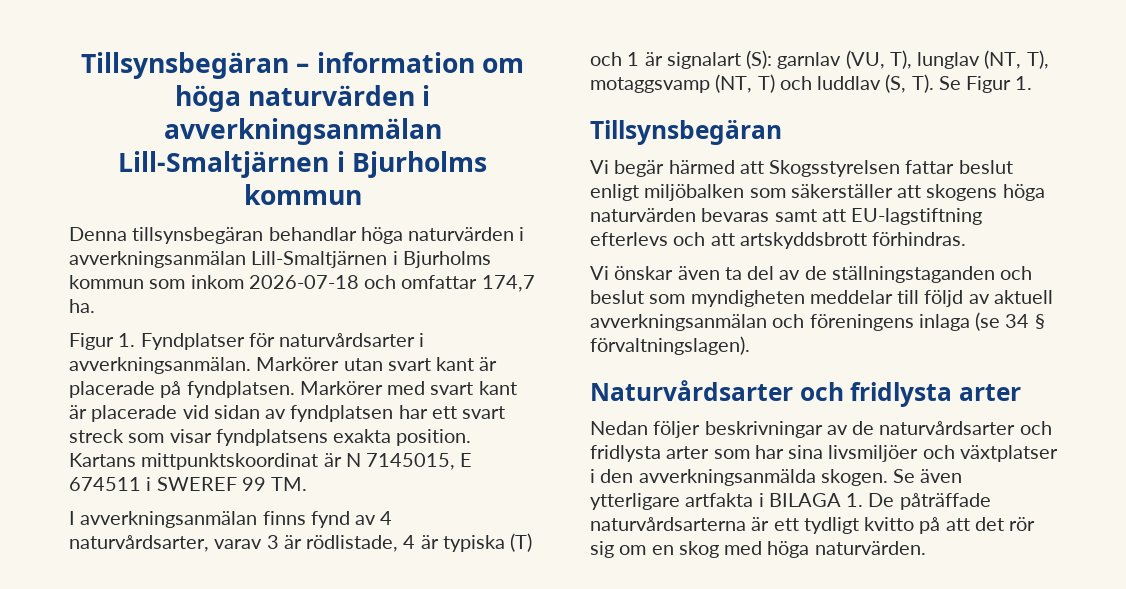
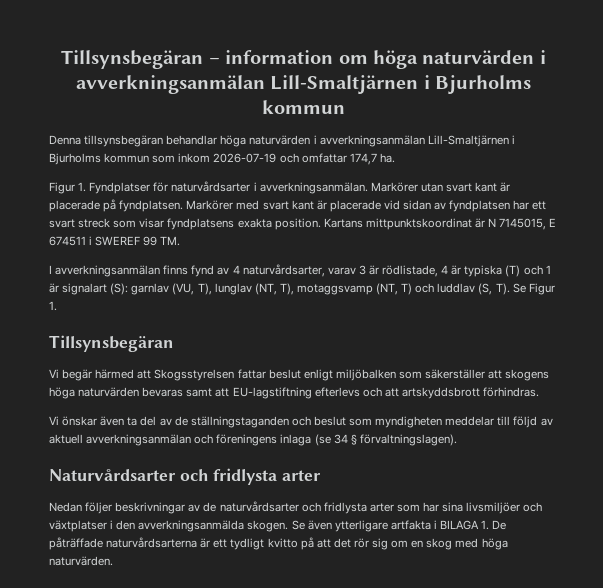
- Denna tillsynsbegäran behandlar höga naturvärden i avverkningsanmälan Lill-Smaltjärnen i Bjurholms kommun som inkom 2026-07-18 och omfattar 174,7 ha.
+ Denna tillsynsbegäran behandlar höga naturvärden i avverkningsanmälan Lill-Smaltjärnen i Bjurholms kommun som inkom 2026-07-19 och omfattar 174,7 ha.

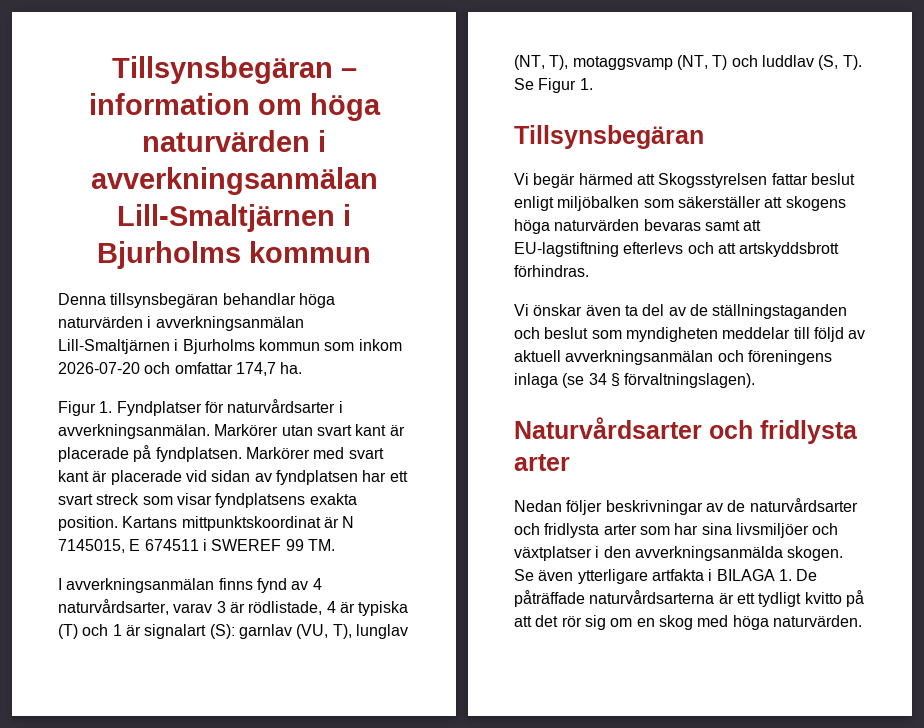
- Denna tillsynsbegäran behandlar höga naturvärden i avverkningsanmälan Lill-Smaltjärnen i Bjurholms kommun som inkom 2026-07-19 och omfattar 174,7 ha.
+ Denna tillsynsbegäran behandlar höga naturvärden i avverkningsanmälan Lill-Smaltjärnen i Bjurholms kommun som inkom 2026-07-20 och omfattar 174,7 ha.

